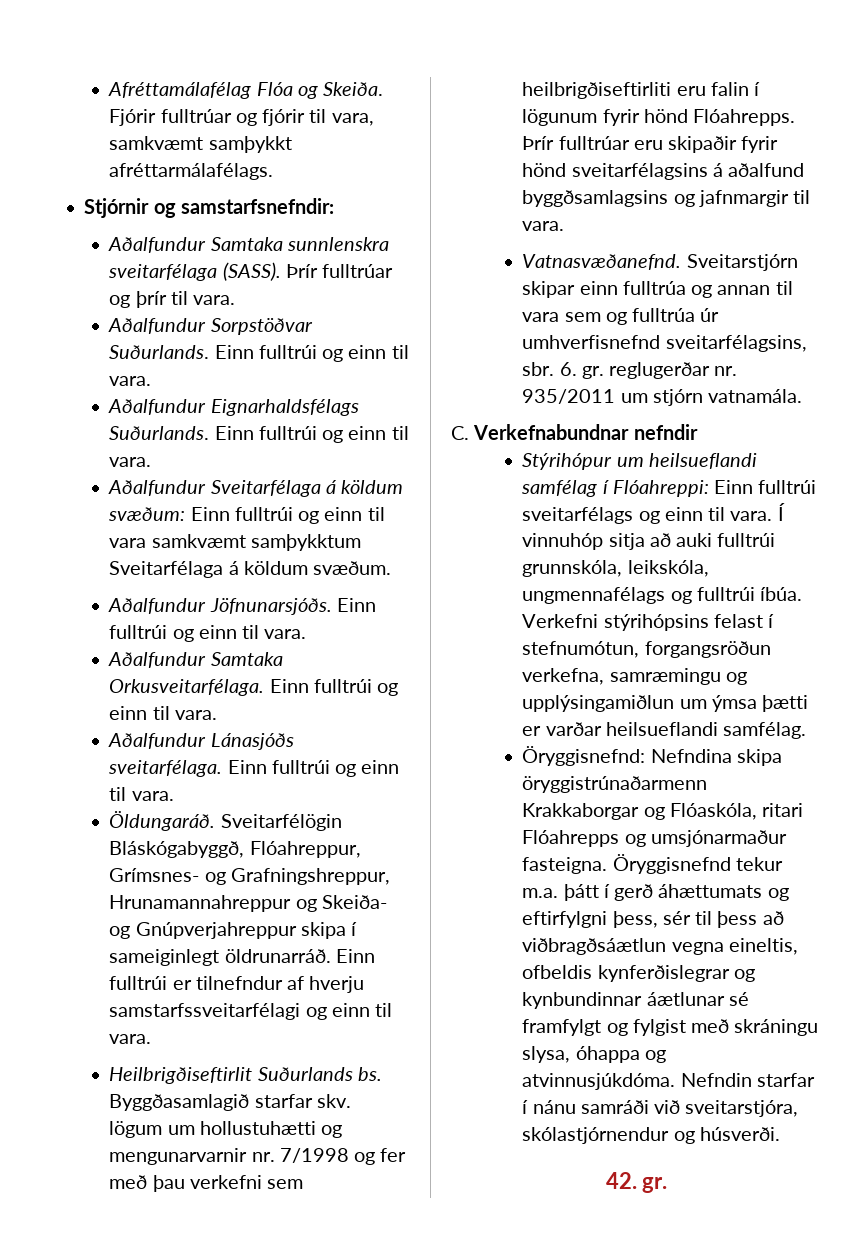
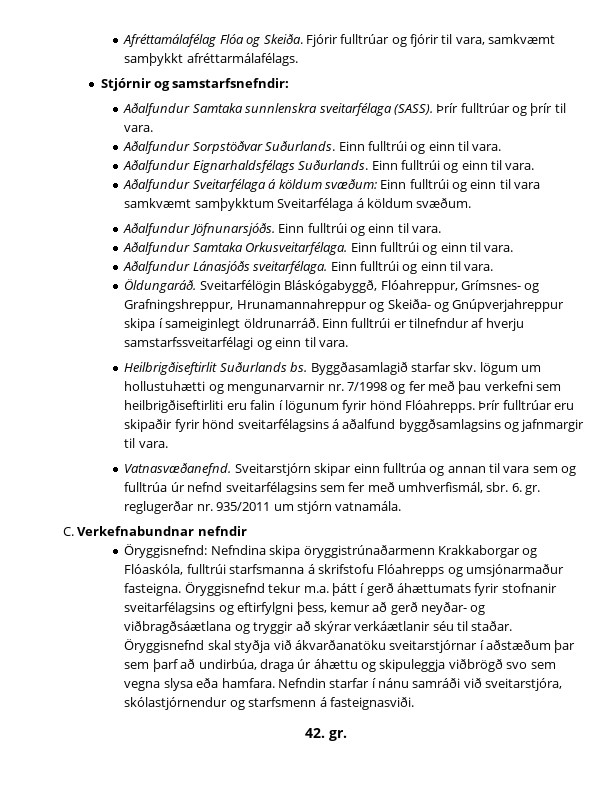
- Sveitarstjórn skipar einn fulltrúa og annan til vara sem og fulltrúa úr umhverfisnefnd sveitarfélagsins, sbr.
+ Sveitarstjórn skipar einn fulltrúa og annan til vara sem og fulltrúa úr nefnd sveitarfélagsins sem fer með umhverfismál, sbr.
- Stýrihópur um heilsueflandi samfélag í Flóahreppi: Einn fulltrúi sveitarfélags og einn til vara. Í vinnuhóp sitja að auki fulltrúi grunnskóla, leikskóla, ungmennafélags og fulltrúi íbúa. Verkefni stýrihópsins felast í stefnumótun, forgangsröðun verkefna, samræmingu og upplýsingamiðlun um ýmsa þætti er varðar heilsueflandi samfélag.
- Öryggisnefnd: Nefndina skipa öryggistrúnaðarmenn Krakkaborgar og Flóaskóla, ritari Flóahrepps og umsjónarmaður fasteigna.
+ Öryggisnefnd: Nefndina skipa öryggistrúnaðarmenn Krakkaborgar og Flóaskóla, fulltrúi starfsmanna á skrifstofu Flóahrepps og umsjónarmaður fasteigna.
- Öryggisnefnd tekur m.a. þátt í gerð áhættumats og eftirfylgni þess, sér til þess að viðbragðsáætlun vegna eineltis, ofbeldis kynferðislegrar og kynbundinnar áætlunar sé framfylgt og fylgist með skráningu slysa, óhappa og atvinnusjúkdóma.
+ Öryggisnefnd tekur m.a. þátt í gerð áhættumats fyrir stofnanir sveitarfélagsins og eftirfylgni þess, kemur að gerð neyðar- og viðbragðsáætlana og tryggir að skýrar verkáætlanir séu til staðar. Öryggisnefnd skal styðja við ákvarðanatöku sveitarstjórnar í aðstæðum þar sem þarf að undirbúa, draga úr áhættu og skipuleggja viðbrögð svo sem vegna slysa eða hamfara.
- Nefndin starfar í nánu samráði við sveitarstjóra, skólastjórnendur og húsverði.
+ Nefndin starfar í nánu samráði við sveitarstjóra, skólastjórnendur og starfsmenn á fasteignasviði.

